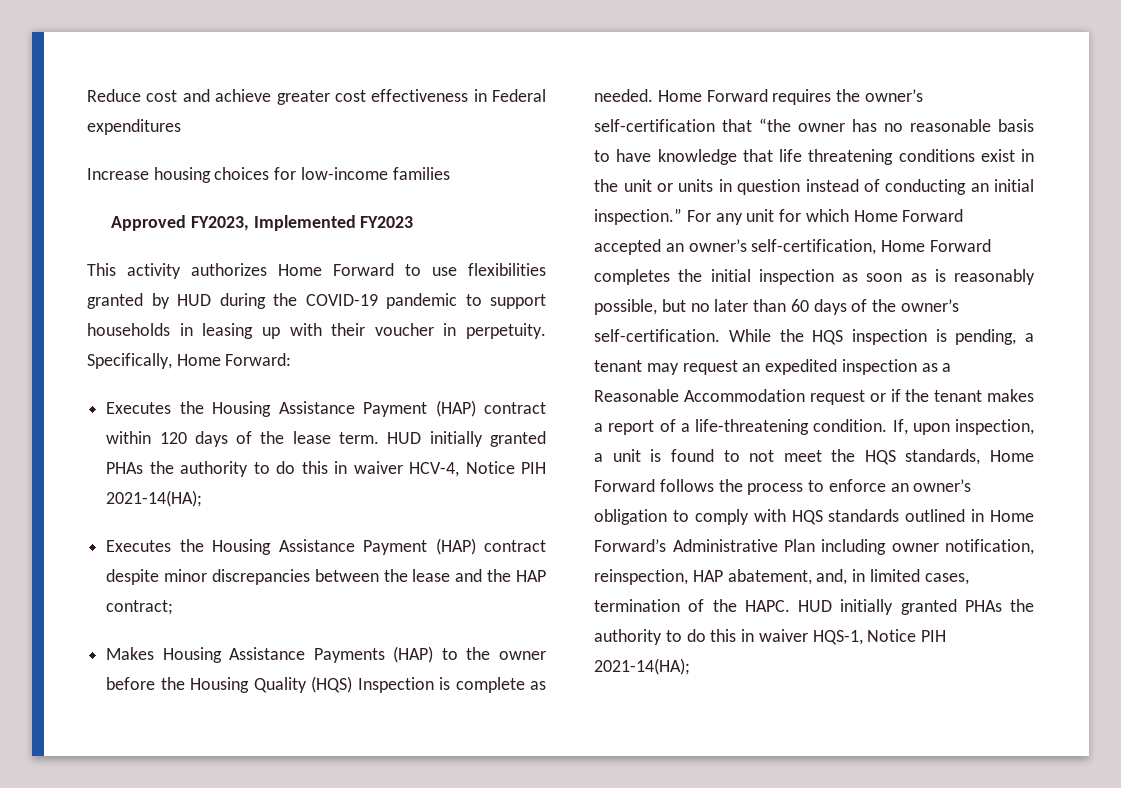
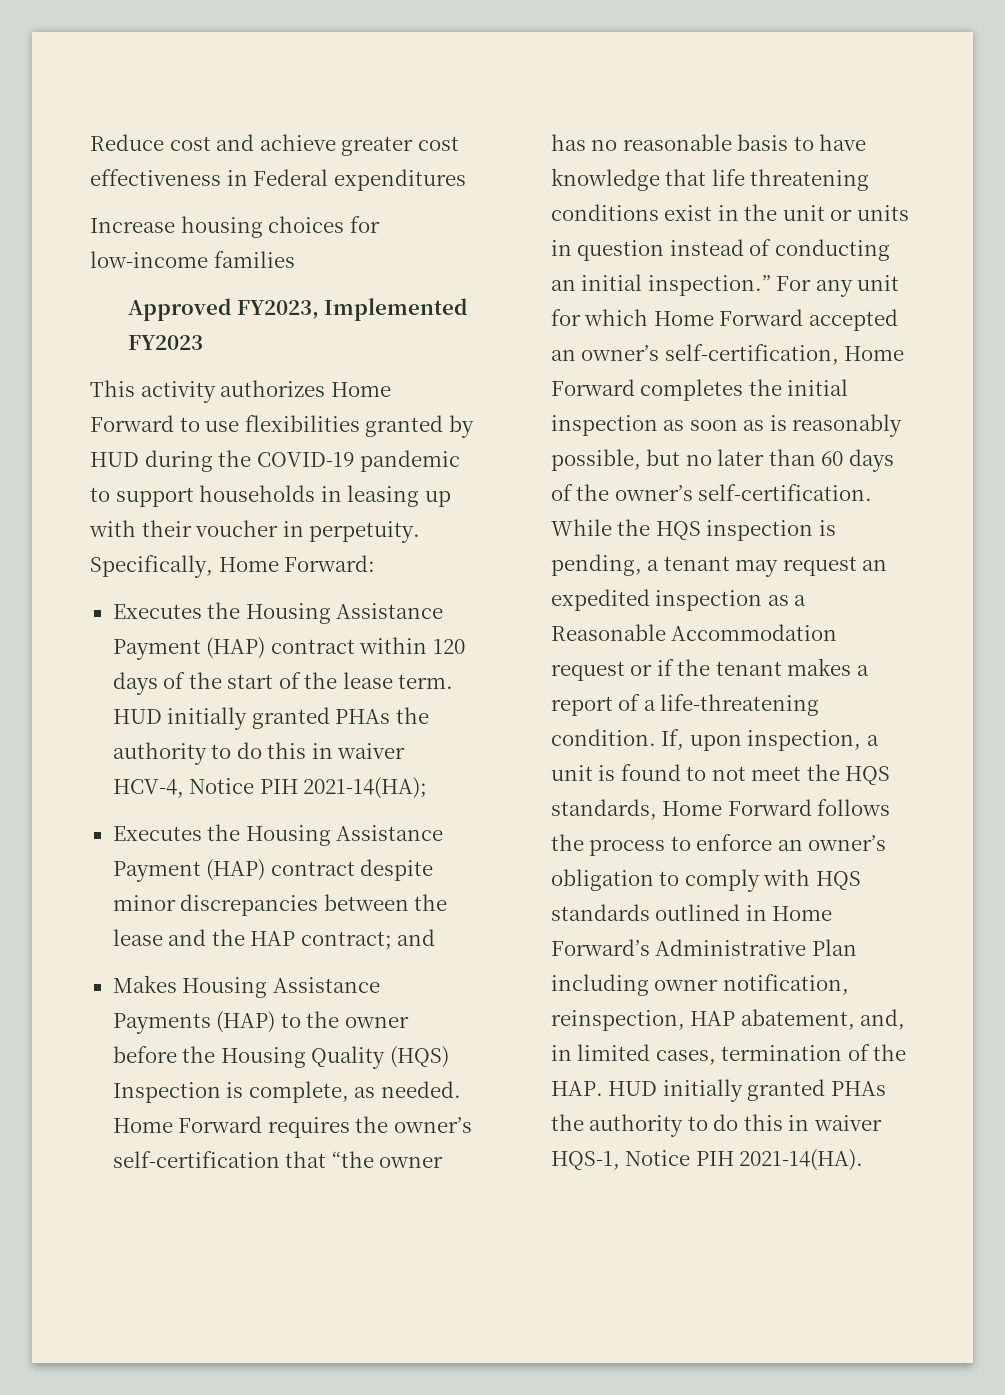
- Executes the Housing Assistance Payment (HAP) contract within 120 days of the lease term.
+ Executes the Housing Assistance Payment (HAP) contract within 120 days of the start of the lease term.
- Executes the Housing Assistance Payment (HAP) contract despite minor discrepancies between the lease and the HAP contract;
+ Executes the Housing Assistance Payment (HAP) contract despite minor discrepancies between the lease and the HAP contract; and
- Makes Housing Assistance Payments (HAP) to the owner before the Housing Quality (HQS) Inspection is complete as needed.
+ Makes Housing Assistance Payments (HAP) to the owner before the Housing Quality (HQS) Inspection is complete, as needed.
- If, upon inspection, a unit is found to not meet the HQS standards, Home Forward follows the process to enforce an owner’s obligation to comply with HQS standards outlined in Home Forward’s Administrative Plan including owner notification, reinspection, HAP abatement, and, in limited cases, termination of the HAPC. HUD initially granted PHAs the authority to do this in waiver HQS-1, Notice PIH 2021-14(HA);
+ If, upon inspection, a unit is found to not meet the HQS standards, Home Forward follows the process to enforce an owner’s obligation to comply with HQS standards outlined in Home Forward’s Administrative Plan including owner notification, reinspection, HAP abatement, and, in limited cases, termination of the HAP. HUD initially granted PHAs the authority to do this in waiver HQS-1, Notice PIH 2021-14(HA).

